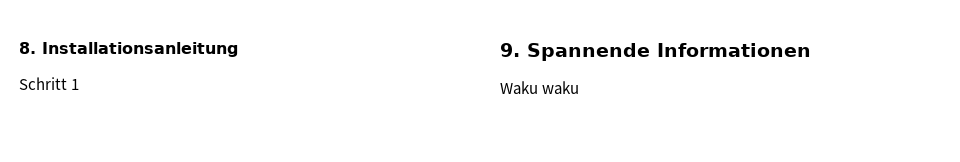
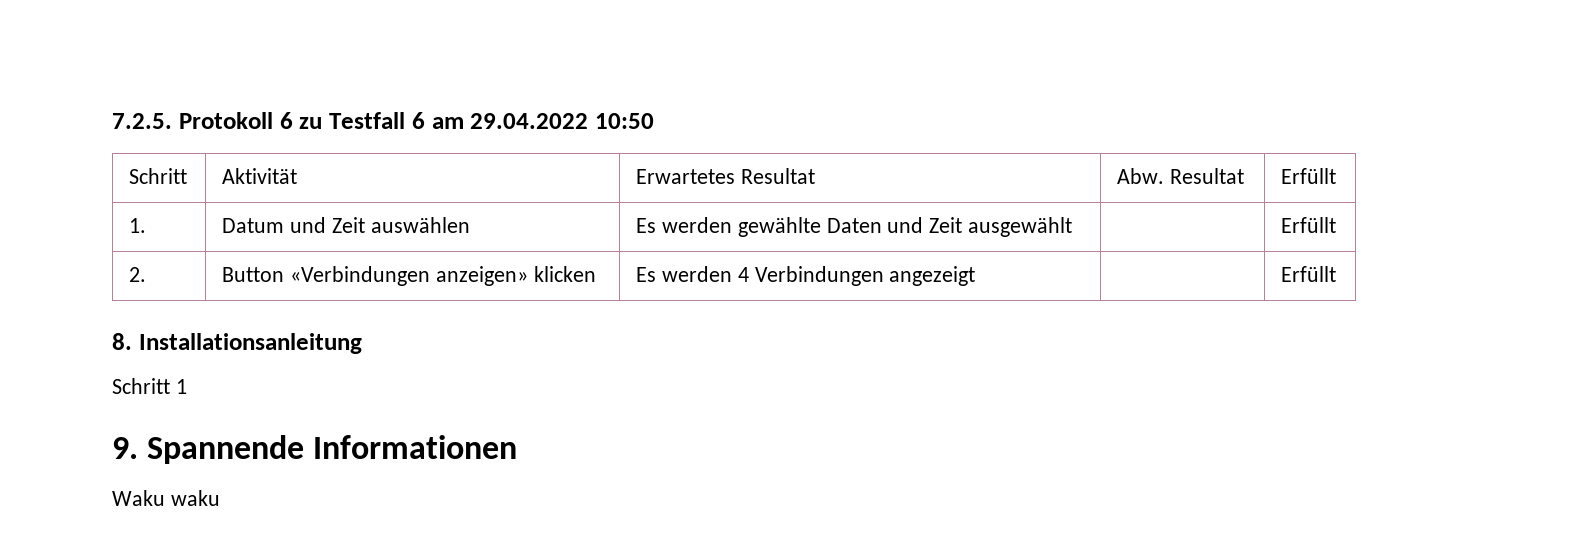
+ 7.2.5. Protokoll 6 zu Testfall 6 am 29.04.2022 10:50
+ Schritt | Aktivität | Erwartetes Resultat | Abw. Resultat | Erfüllt
+ 1. | Datum und Zeit auswählen | Es werden gewählte Daten und Zeit ausgewählt | | Erfüllt
+ 2. | Button «Verbindungen anzeigen» klicken | Es werden 4 Verbindungen angezeigt | | Erfüllt

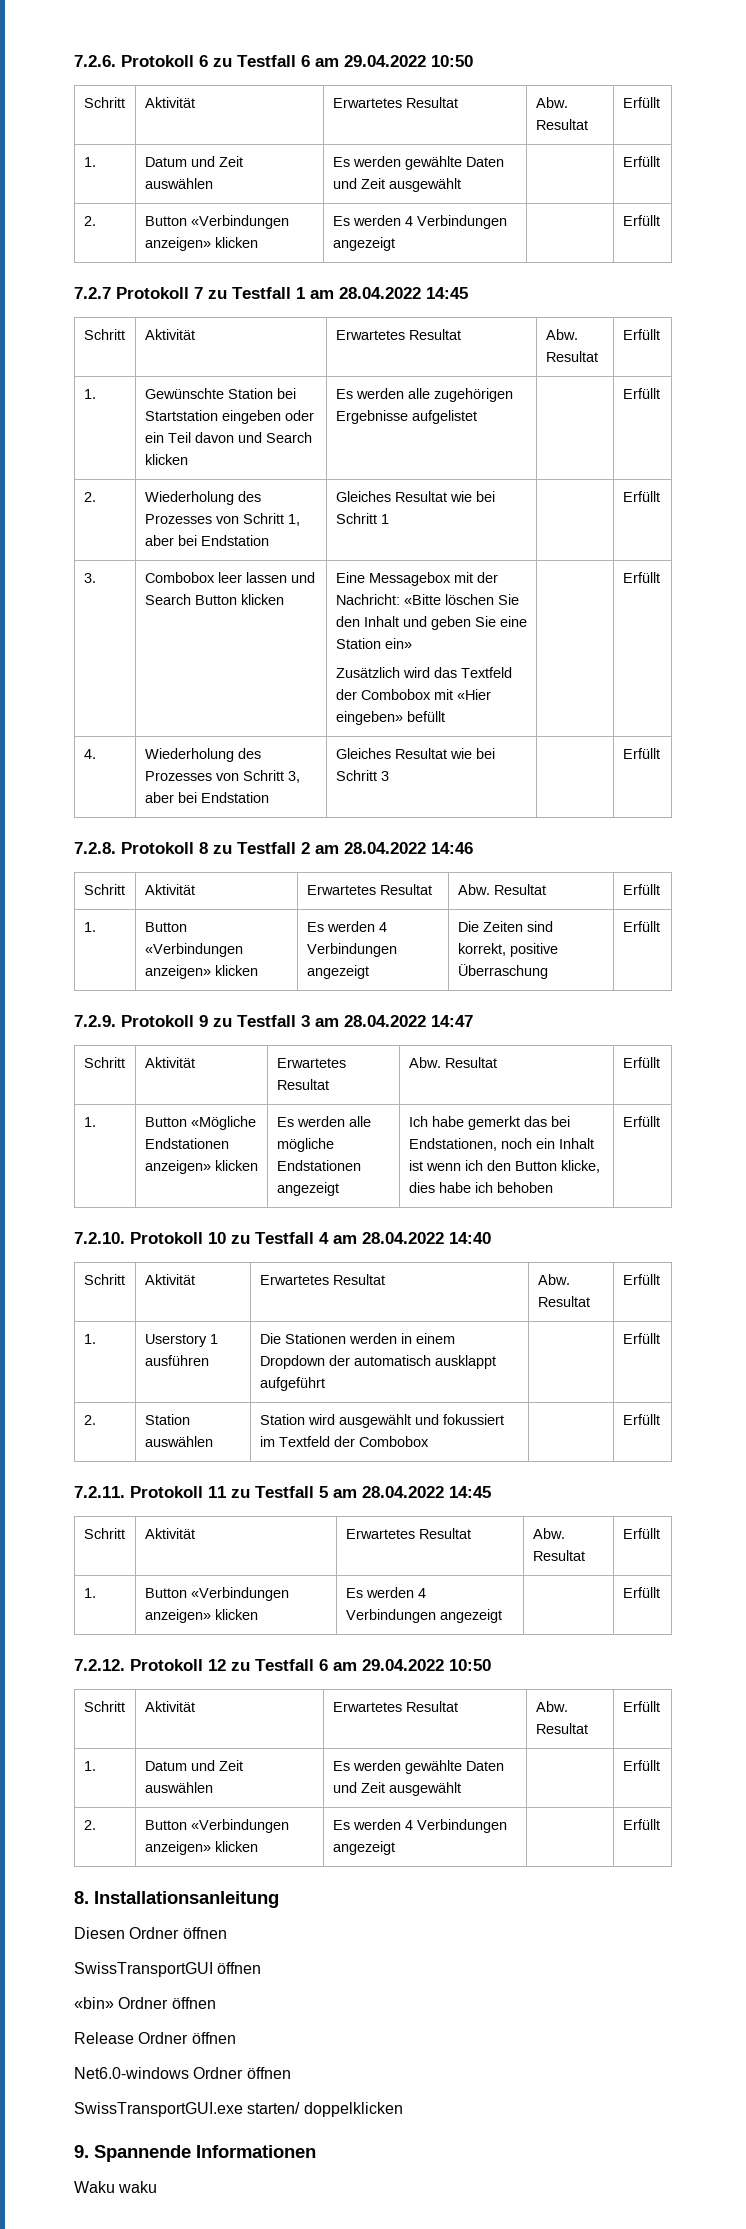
- 7.2.5. Protokoll 6 zu Testfall 6 am 29.04.2022 10:50
+ 7.2.6. Protokoll 6 zu Testfall 6 am 29.04.2022 10:50
+ 7.2.7 Protokoll 7 zu Testfall 1 am 28.04.2022 14:45
+ Schritt | Aktivität | Erwartetes Resultat | Abw. Resultat | Erfüllt
+ 1. | Gewünschte Station bei Startstation eingeben oder ein Teil davon und Search klicken | Es werden alle zugehörigen Ergebnisse aufgelistet | | Erfüllt
+ 2. | Wiederholung des Prozesses von Schritt 1, aber bei Endstation | Gleiches Resultat wie bei Schritt 1 | | Erfüllt
+ 3. | Combobox leer lassen und Search Button klicken | Eine Messagebox mit der Nachricht: «Bitte löschen Sie den Inhalt und geben Sie eine Station ein»
+ Zusätzlich wird das Textfeld der Combobox mit «Hier eingeben» befüllt | | Erfüllt
+ 4. | Wiederholung des Prozesses von Schritt 3, aber bei Endstation | Gleiches Resultat wie bei Schritt 3 | | Erfüllt
+ 7.2.8. Protokoll 8 zu Testfall 2 am 28.04.2022 14:46
+ Schritt | Aktivität | Erwartetes Resultat | Abw. Resultat | Erfüllt
+ 1. | Button «Verbindungen anzeigen» klicken | Es werden 4 Verbindungen angezeigt | Die Zeiten sind korrekt, positive Überraschung | Erfüllt
+ 7.2.9. Protokoll 9 zu Testfall 3 am 28.04.2022 14:47
+ Schritt | Aktivität | Erwartetes Resultat | Abw. Resultat | Erfüllt
+ 1. | Button «Mögliche Endstationen anzeigen» klicken | Es werden alle mögliche Endstationen angezeigt | Ich habe gemerkt das bei Endstationen, noch ein Inhalt ist wenn ich den Button klicke, dies habe ich behoben | Erfüllt
+ 7.2.10. Protokoll 10 zu Testfall 4 am 28.04.2022 14:40
+ Schritt | Aktivität | Erwartetes Resultat | Abw. Resultat | Erfüllt
+ 1. | Userstory 1 ausführen | Die Stationen werden in einem Dropdown der automatisch ausklappt aufgeführt | | Erfüllt
+ 2. | Station auswählen | Station wird ausgewählt und fokussiert im Textfeld der Combobox | | Erfüllt
+ 7.2.11. Protokoll 11 zu Testfall 5 am 28.04.2022 14:45
+ Schritt | Aktivität | Erwartetes Resultat | Abw. Resultat | Erfüllt
+ 1. | Button «Verbindungen anzeigen» klicken | Es werden 4 Verbindungen angezeigt | | Erfüllt
+ 7.2.12. Protokoll 12 zu Testfall 6 am 29.04.2022 10:50
+ Schritt | Aktivität | Erwartetes Resultat | Abw. Resultat | Erfüllt
+ 1. | Datum und Zeit auswählen | Es werden gewählte Daten und Zeit ausgewählt | | Erfüllt
+ 2. | Button «Verbindungen anzeigen» klicken | Es werden 4 Verbindungen angezeigt | | Erfüllt
  8. Installationsanleitung
- Schritt 1
+ Diesen Ordner öffnen
+ SwissTransportGUI öffnen
+ «bin» Ordner öffnen
+ Release Ordner öffnen
+ Net6.0-windows Ordner öffnen
+ SwissTransportGUI.exe starten/ doppelklicken

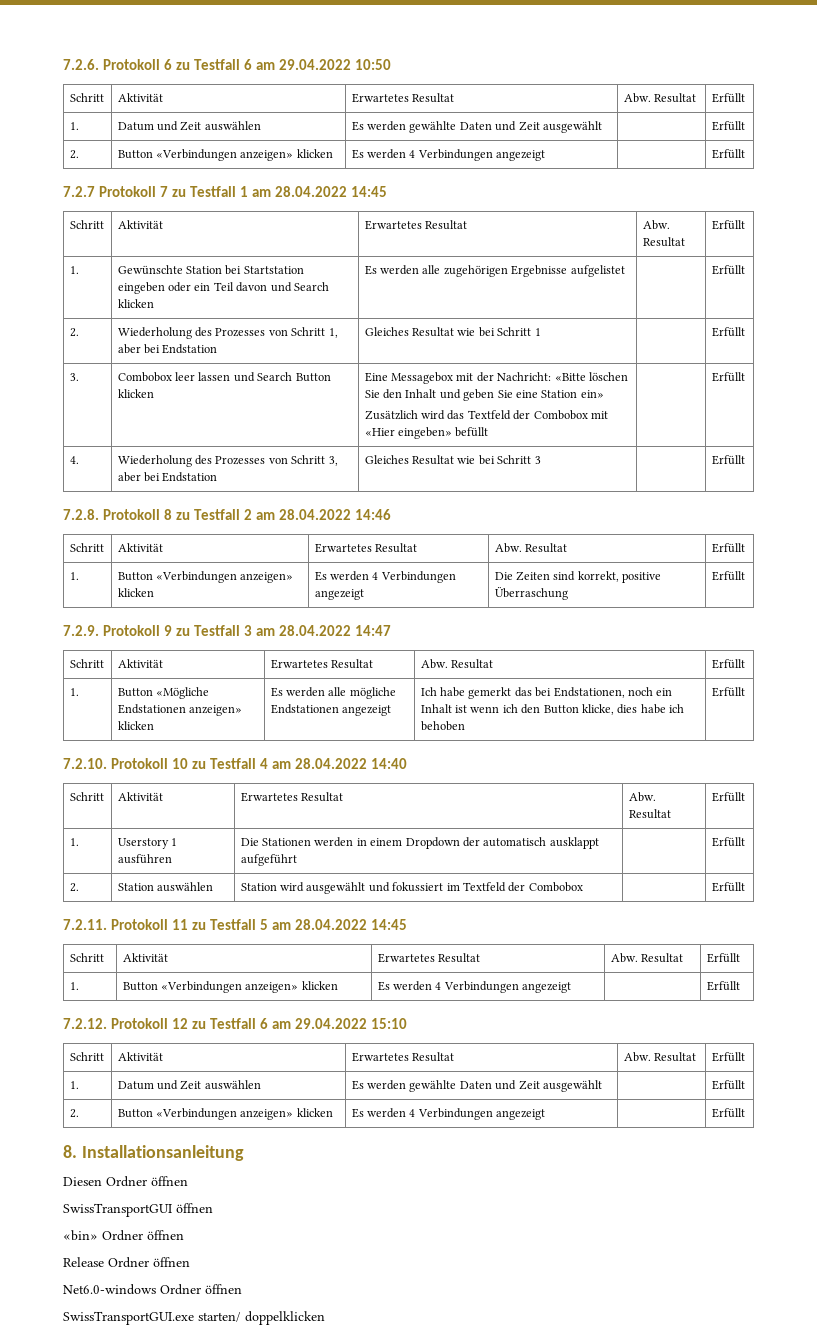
- 7.2.12. Protokoll 12 zu Testfall 6 am 29.04.2022 10:50
+ 7.2.12. Protokoll 12 zu Testfall 6 am 29.04.2022 15:10
- 9. Spannende Informationen
- Waku waku

